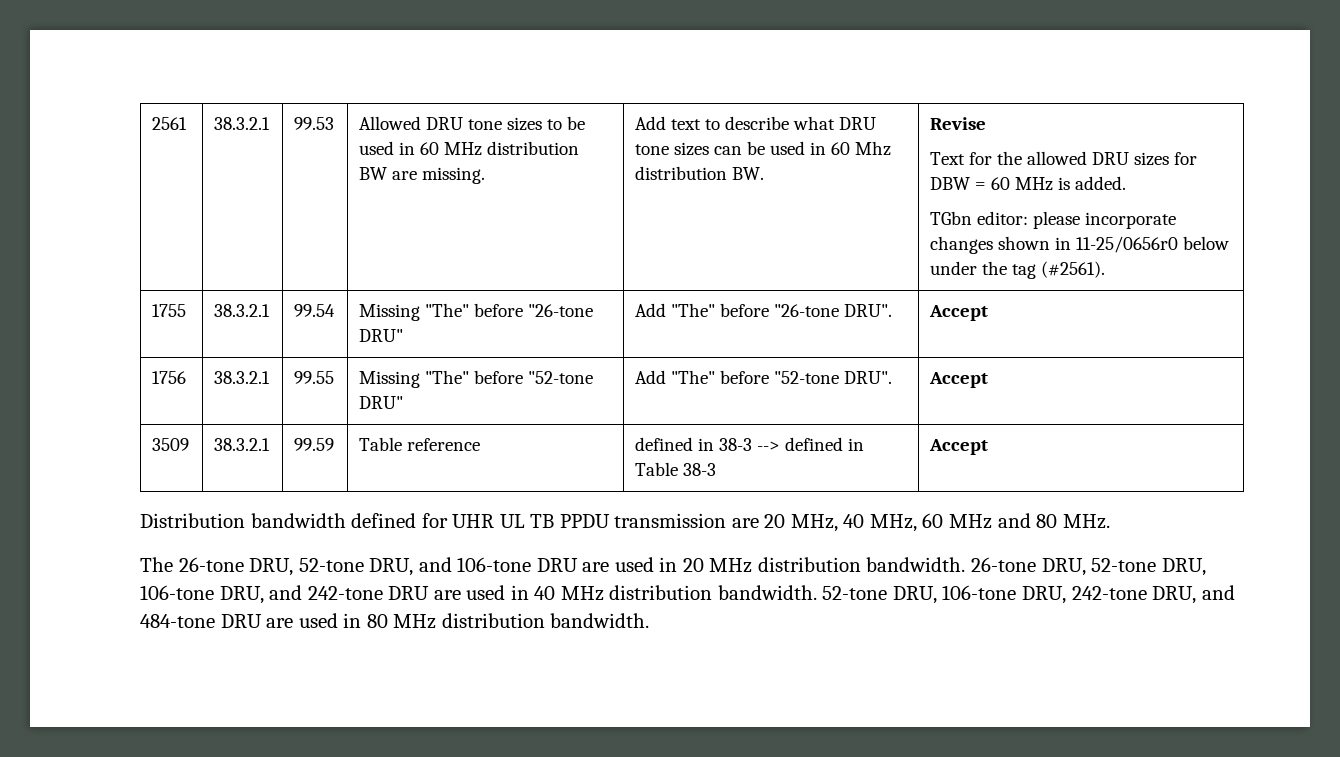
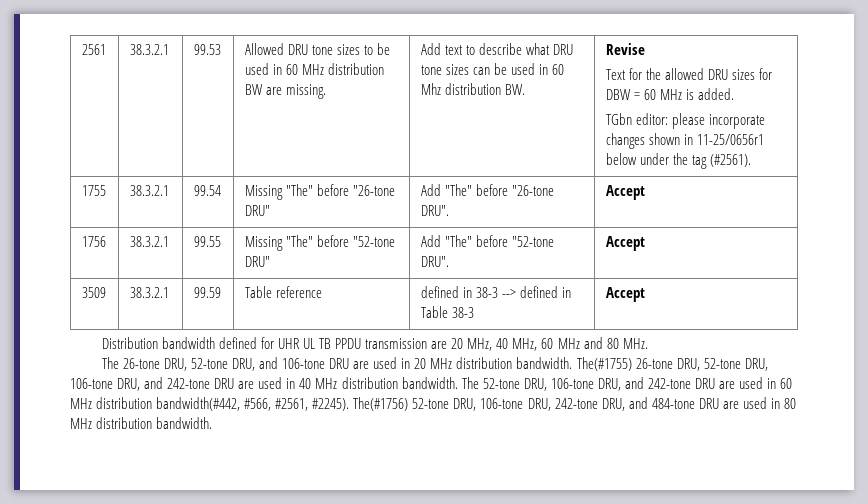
- TGbn editor: please incorporate changes shown in 11-25/0656r0 below under the tag (#2561).
+ TGbn editor: please incorporate changes shown in 11-25/0656r1 below under the tag (#2561).
- 26-tone DRU, 52-tone DRU, 106-tone DRU, and 242-tone DRU are used in 40 MHz distribution bandwidth.
+ The(#1755) 26-tone DRU, 52-tone DRU, 106-tone DRU, and 242-tone DRU are used in 40 MHz distribution bandwidth.
- 52-tone DRU, 106-tone DRU, 242-tone DRU, and 484-tone DRU are used in 80 MHz distribution bandwidth.
+ The 52-tone DRU, 106-tone DRU, and 242-tone DRU are used in 60 MHz distribution bandwidth(#442, #566, #2561, #2245). The(#1756) 52-tone DRU, 106-tone DRU, 242-tone DRU, and 484-tone DRU are used in 80 MHz distribution bandwidth.

